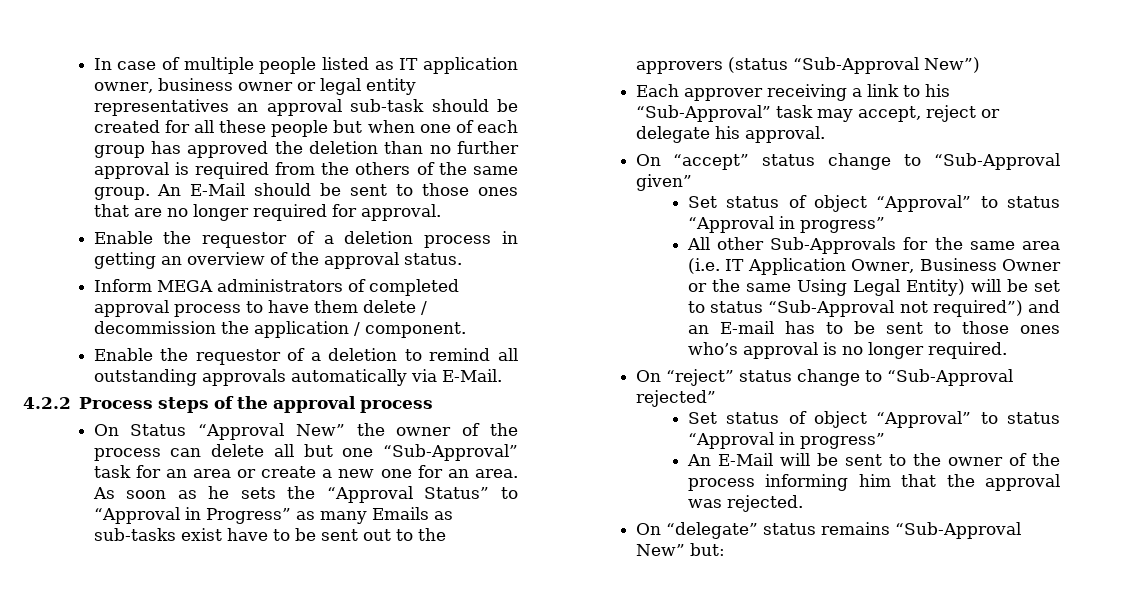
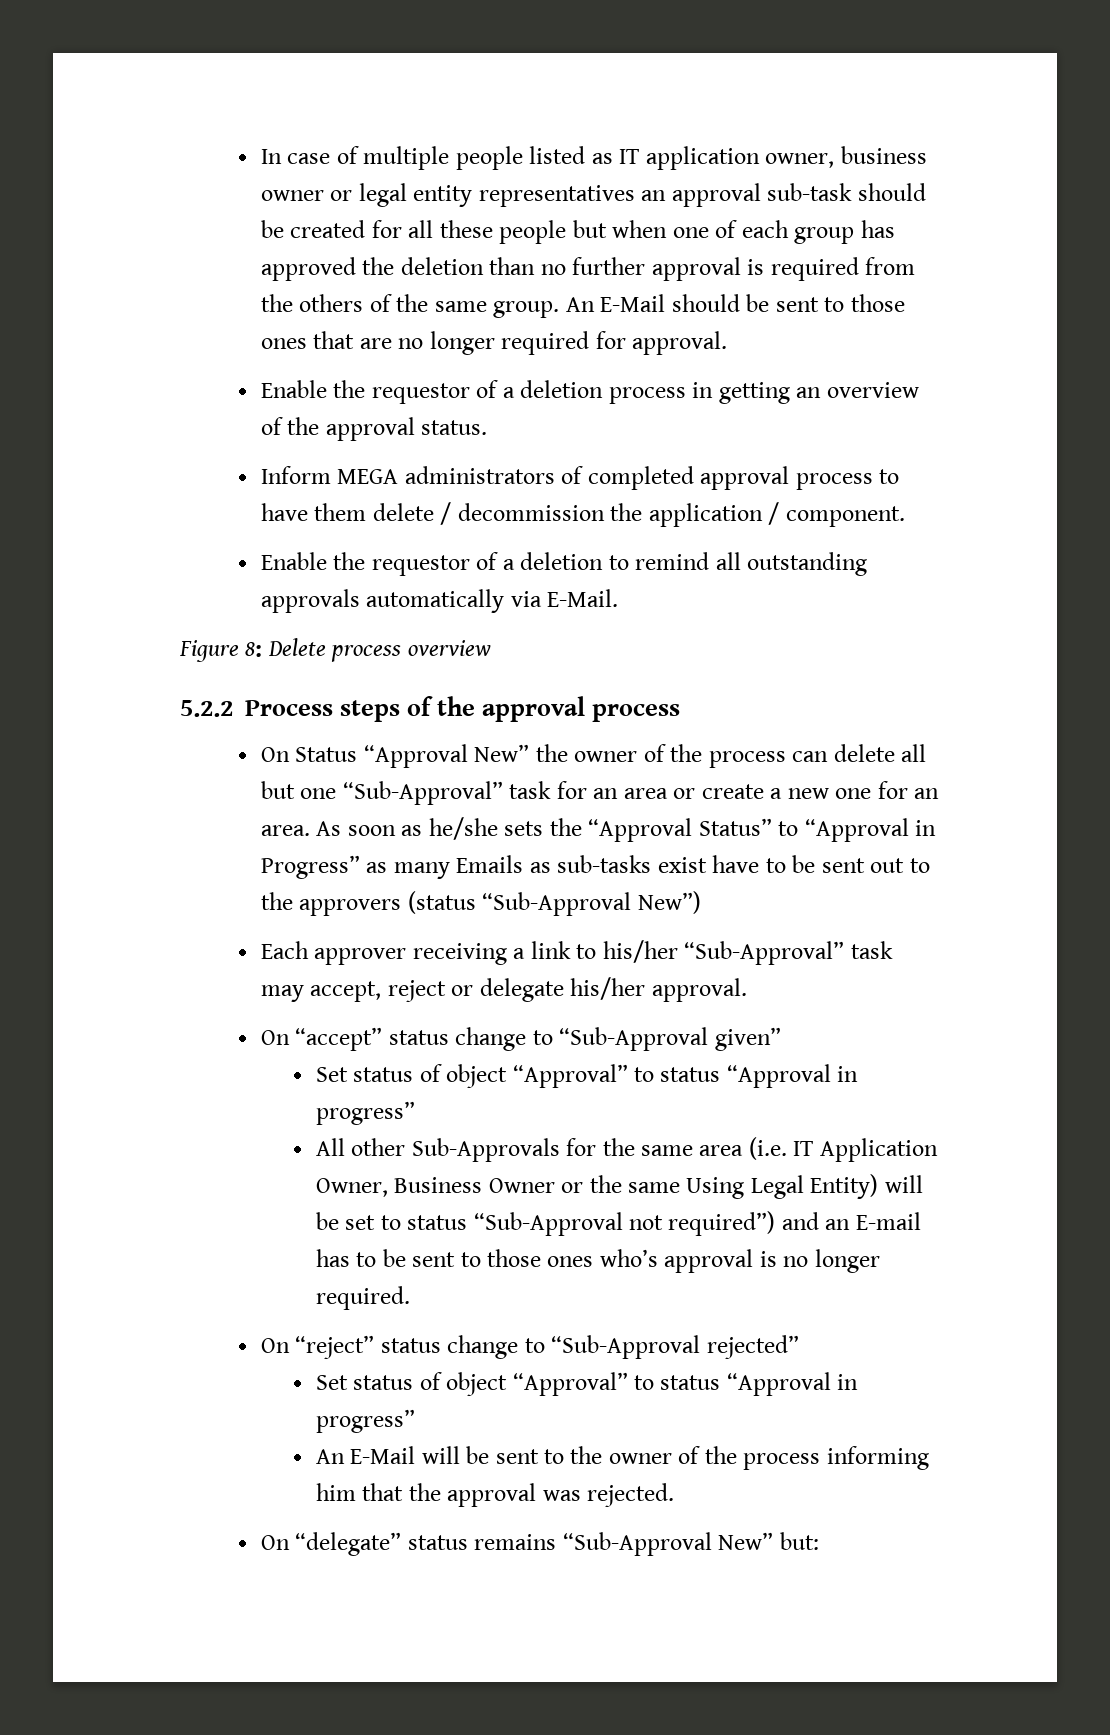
- 4.2.2 Process steps of the approval process
+ Figure 8: Delete process overview
+ 5.2.2 Process steps of the approval process
- As soon as he sets the “Approval Status” to “Approval in Progress” as many Emails as sub-tasks exist have to be sent out to the approvers (status “Sub-Approval New”)
+ As soon as he/she sets the “Approval Status” to “Approval in Progress” as many Emails as sub-tasks exist have to be sent out to the approvers (status “Sub-Approval New”)
- Each approver receiving a link to his “Sub-Approval” task may accept, reject or delegate his approval.
+ Each approver receiving a link to his/her “Sub-Approval” task may accept, reject or delegate his/her approval.

